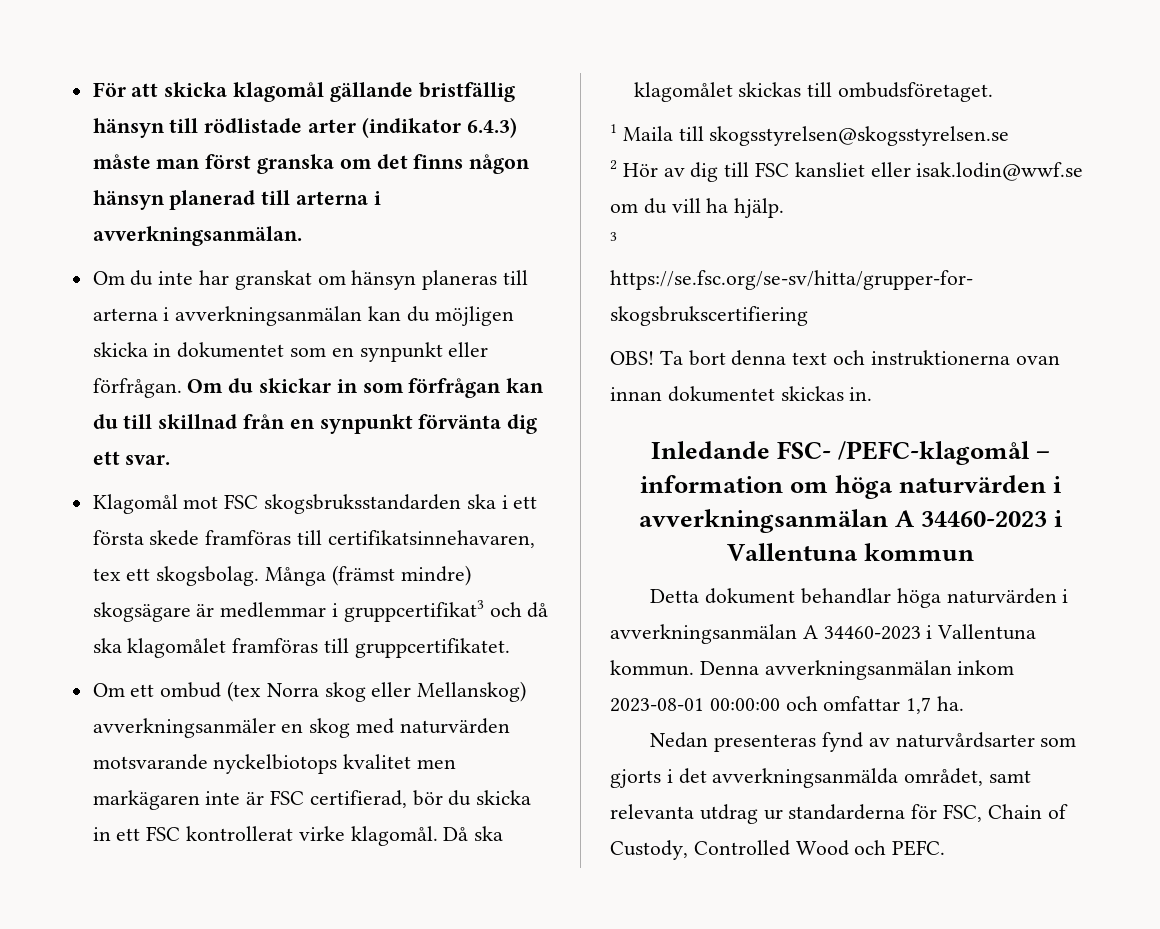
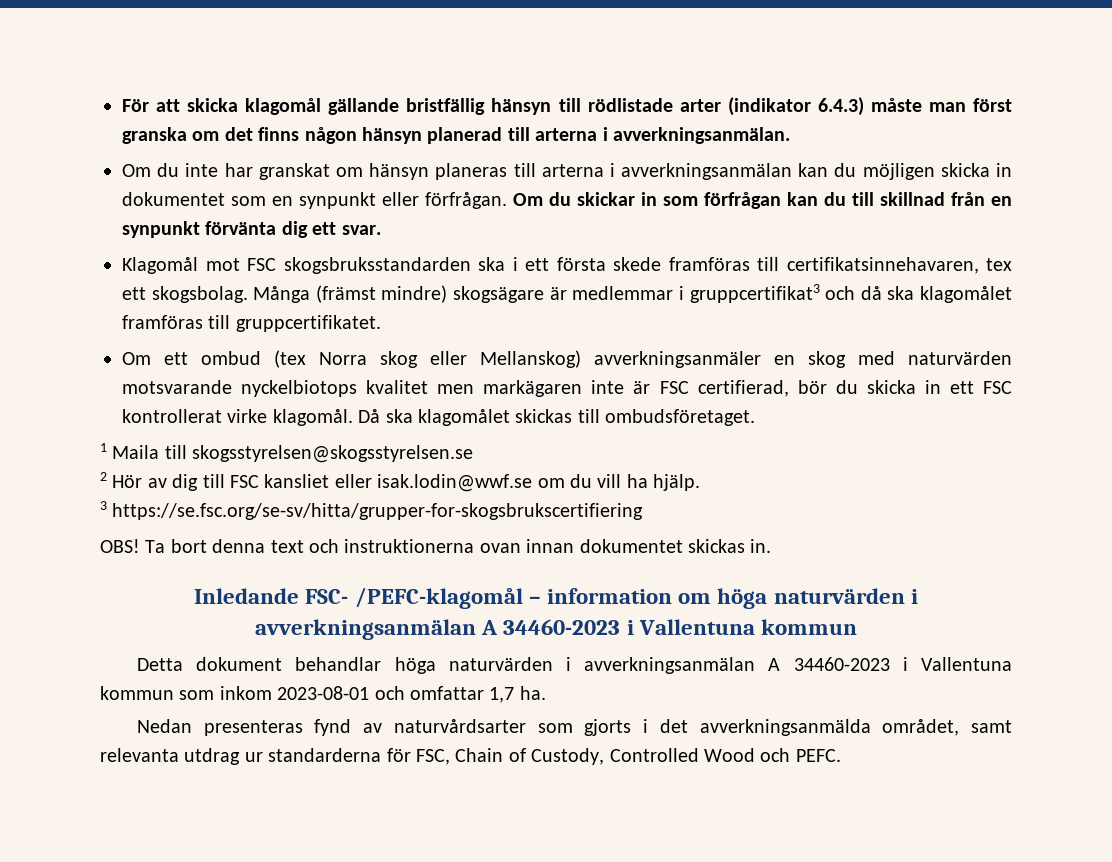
- Detta dokument behandlar höga naturvärden i avverkningsanmälan A 34460-2023 i Vallentuna kommun. Denna avverkningsanmälan inkom 2023-08-01 00:00:00 och omfattar 1,7 ha.
+ Detta dokument behandlar höga naturvärden i avverkningsanmälan A 34460-2023 i Vallentuna kommun som inkom 2023-08-01 och omfattar 1,7 ha.

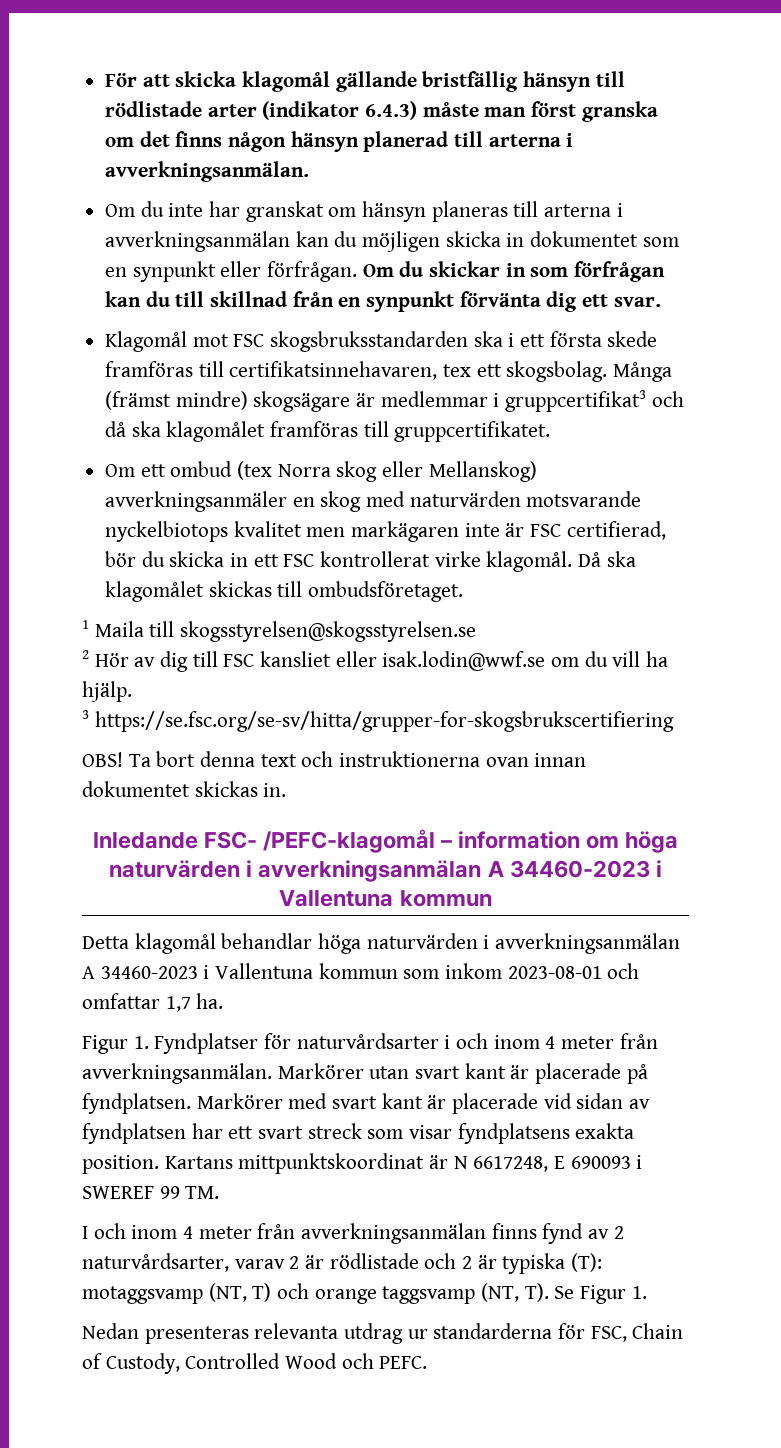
- Detta dokument behandlar höga naturvärden i avverkningsanmälan A 34460-2023 i Vallentuna kommun som inkom 2023-08-01 och omfattar 1,7 ha.
+ Detta klagomål behandlar höga naturvärden i avverkningsanmälan A 34460-2023 i Vallentuna kommun som inkom 2023-08-01 och omfattar 1,7 ha.
- Nedan presenteras fynd av naturvårdsarter som gjorts i det avverkningsanmälda området, samt relevanta utdrag ur standarderna för FSC, Chain of Custody, Controlled Wood och PEFC.
+ Figur 1. Fyndplatser för naturvårdsarter i och inom 4 meter från avverkningsanmälan. Markörer utan svart kant är placerade på fyndplatsen. Markörer med svart kant är placerade vid sidan av fyndplatsen har ett svart streck som visar fyndplatsens exakta position. Kartans mittpunktskoordinat är N 6617248, E 690093 i SWEREF 99 TM.
+ I och inom 4 meter från avverkningsanmälan finns fynd av 2 naturvårdsarter, varav 2 är rödlistade och 2 är typiska (T): motaggsvamp (NT, T) och orange taggsvamp (NT, T). Se Figur 1.
+ Nedan presenteras relevanta utdrag ur standarderna för FSC, Chain of Custody, Controlled Wood och PEFC.

